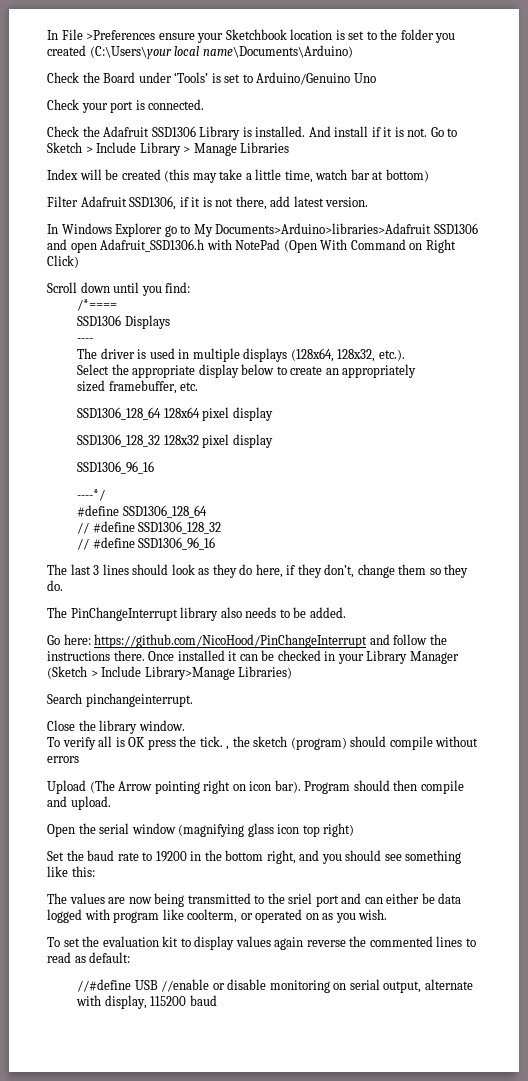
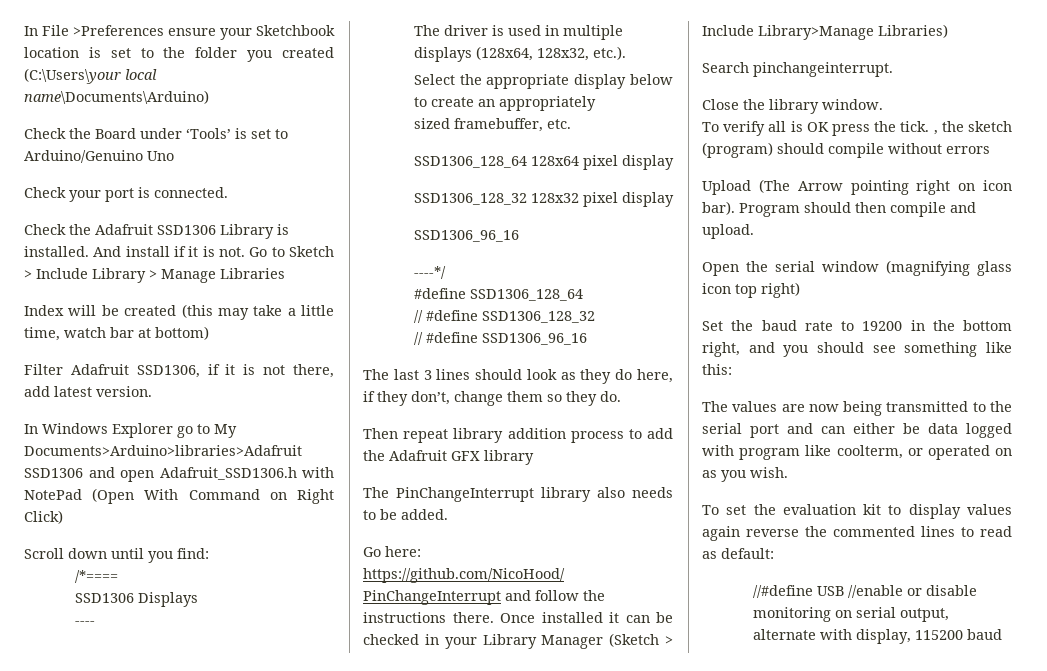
+ Then repeat library addition process to add the Adafruit GFX library
- The values are now being transmitted to the sriel port and can either be data logged with program like coolterm, or operated on as you wish.
+ The values are now being transmitted to the serial port and can either be data logged with program like coolterm, or operated on as you wish.

